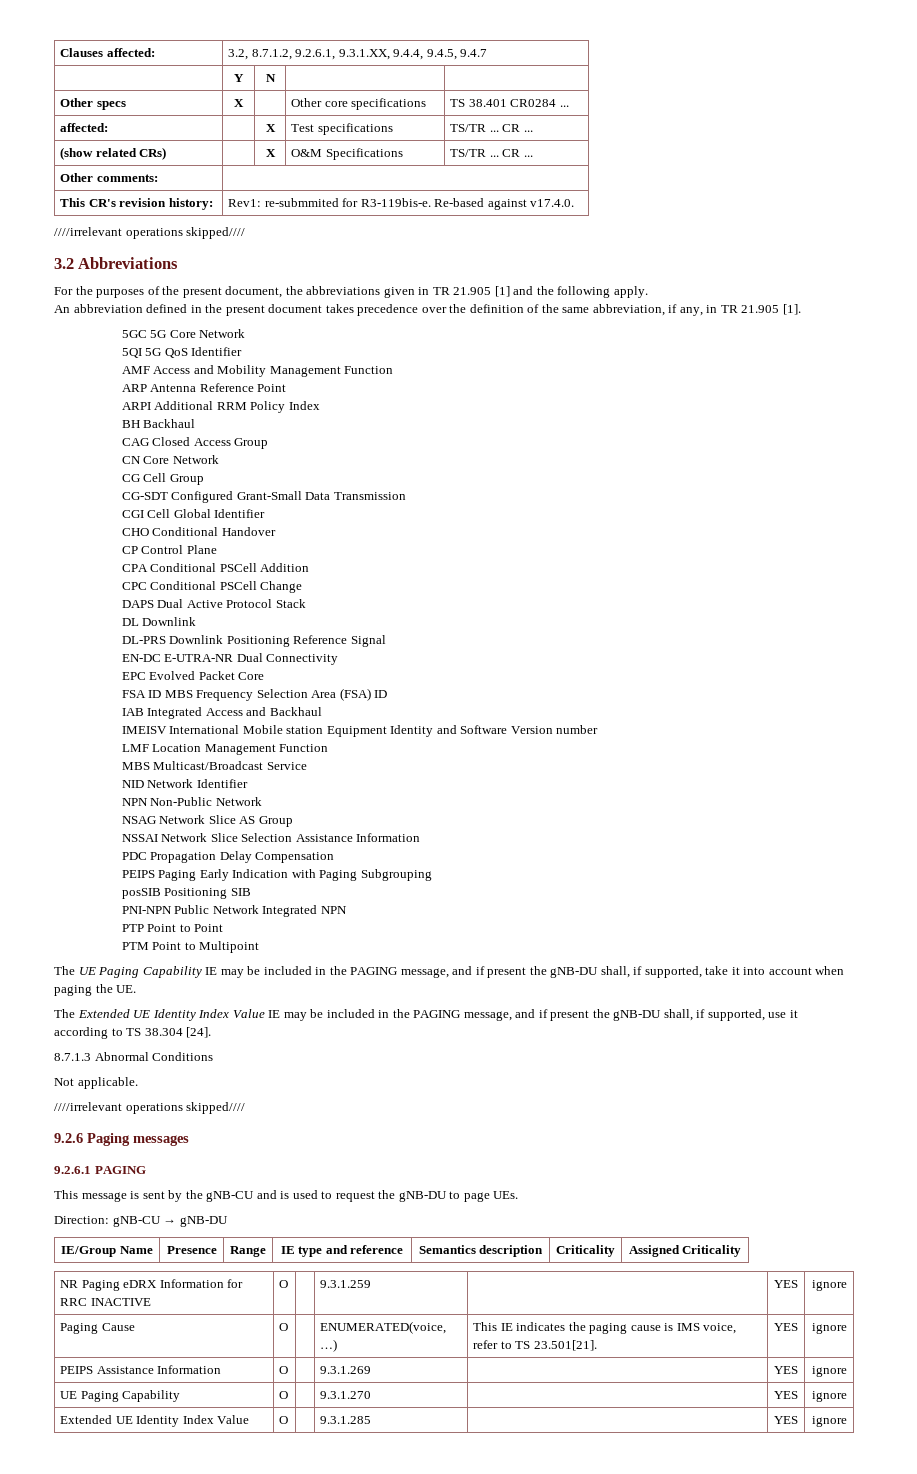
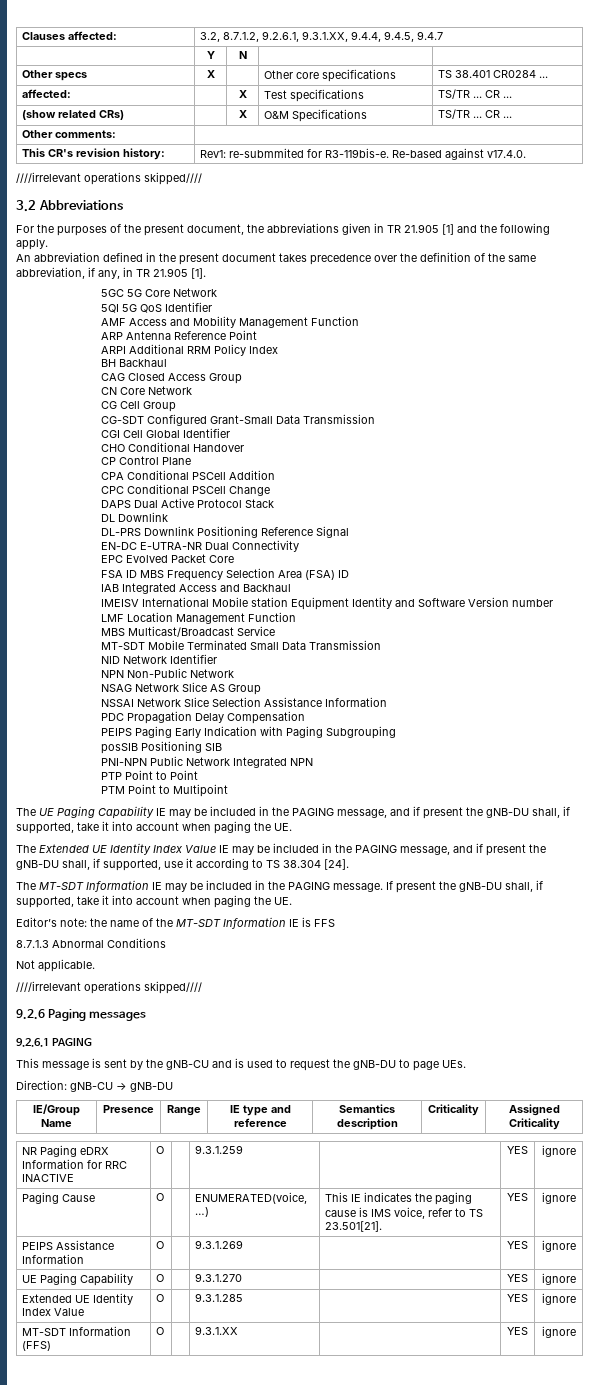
+ MT-SDT Mobile Terminated Small Data Transmission
+ The MT-SDT Information IE may be included in the PAGING message. If present the gNB-DU shall, if supported, take it into account when paging the UE.
+ Editor’s note: the name of the MT-SDT Information IE is FFS
+ MT-SDT Information (FFS) | O | | 9.3.1.XX | | YES | ignore

